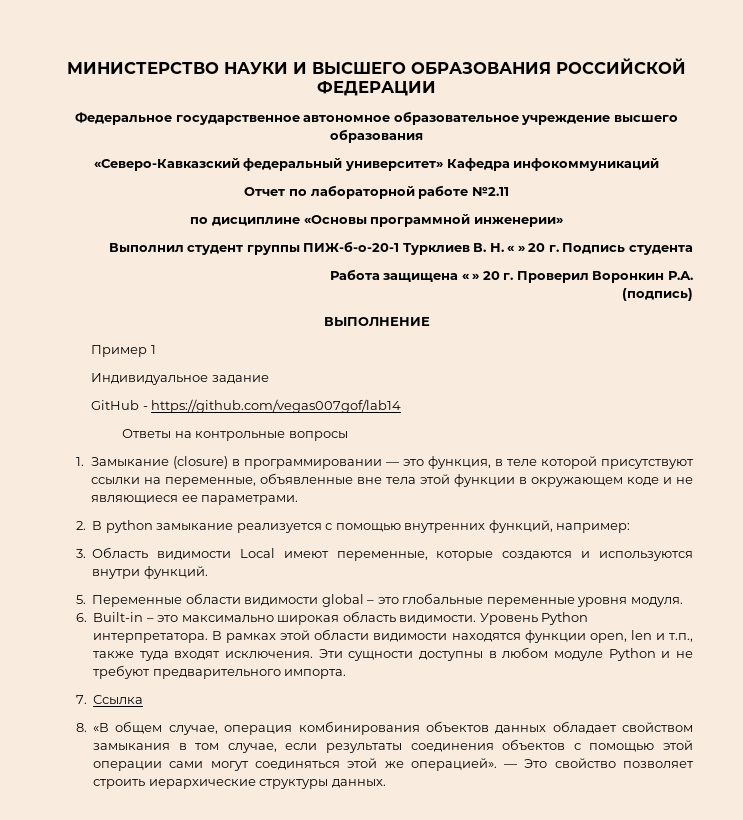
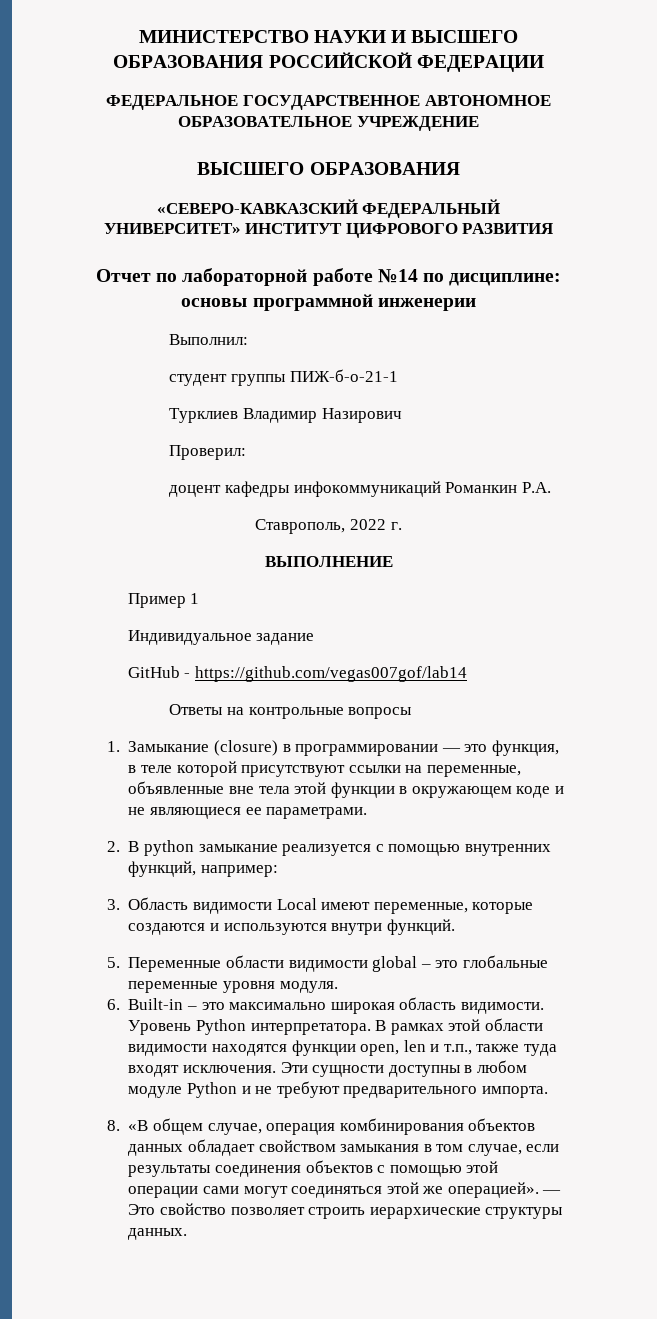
- Федеральное государственное автономное образовательное учреждение высшего образования
- «Северо-Кавказский федеральный университет» Кафедра инфокоммуникаций
- Отчет по лабораторной работе №2.11
- по дисциплине «Основы программной инженерии»
- Выполнил студент группы ПИЖ-б-о-20-1 Турклиев В. Н. « » 20 г. Подпись студента
- Работа защищена « » 20 г. Проверил Воронкин Р.А.
- (подпись)
+ ФЕДЕРАЛЬНОЕ ГОСУДАРСТВЕННОЕ АВТОНОМНОЕ ОБРАЗОВАТЕЛЬНОЕ УЧРЕЖДЕНИЕ
+ ВЫСШЕГО ОБРАЗОВАНИЯ
+ «СЕВЕРО-КАВКАЗСКИЙ ФЕДЕРАЛЬНЫЙ УНИВЕРСИТЕТ» ИНСТИТУТ ЦИФРОВОГО РАЗВИТИЯ
+ Отчет по лабораторной работе №14 по дисциплине: основы программной инженерии
+ Выполнил:
+ студент группы ПИЖ-б-о-21-1
+ Турклиев Владимир Назирович
+ Проверил:
+ доцент кафедры инфокоммуникаций Романкин Р.А.
+ Ставрополь, 2022 г.
- 7. Ссылка

